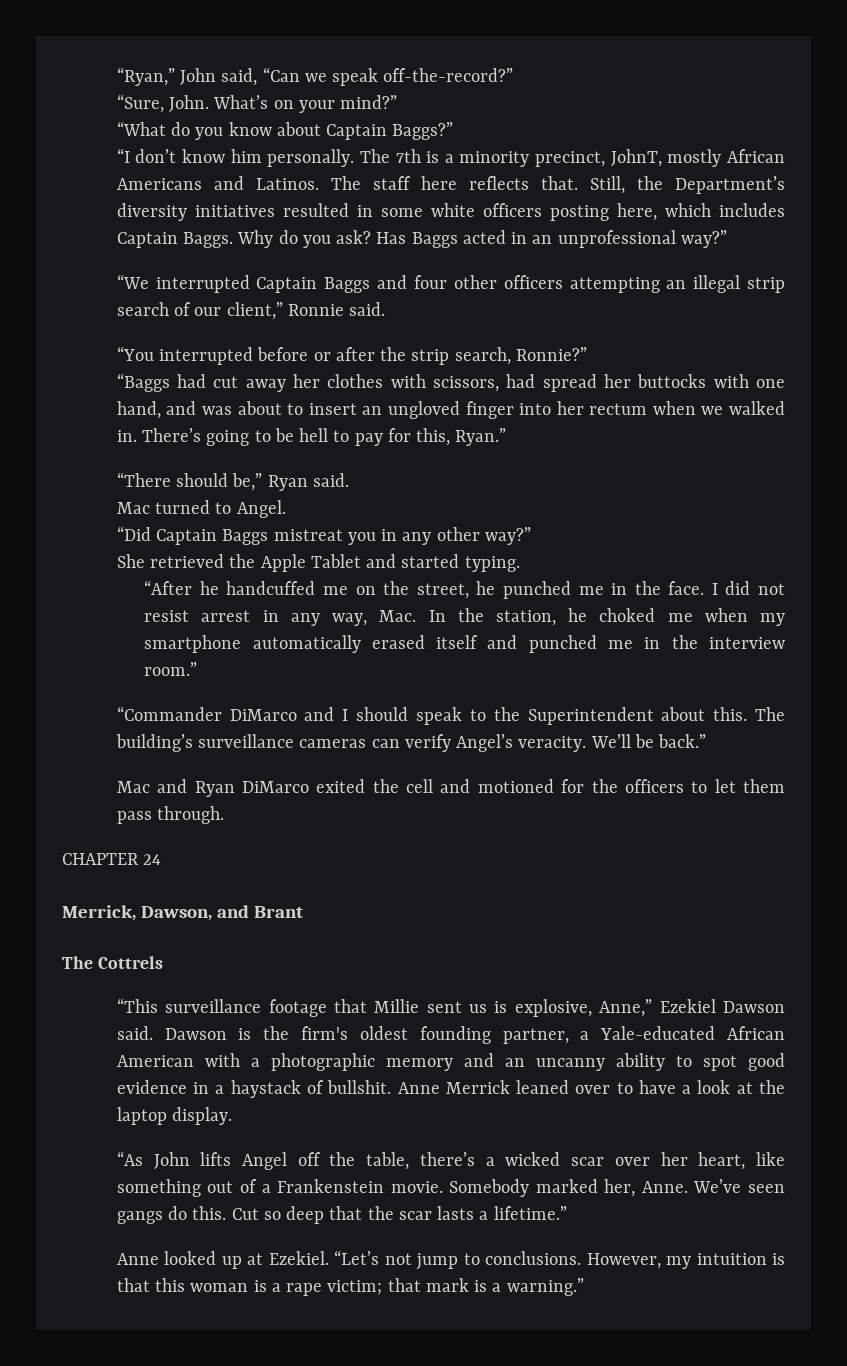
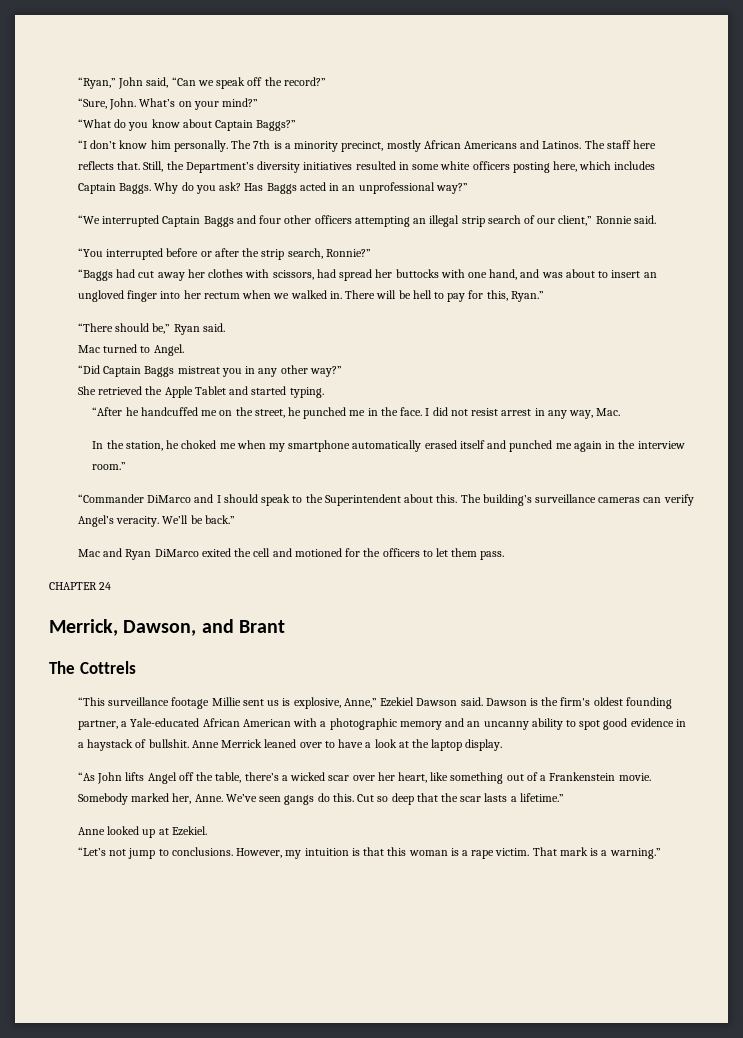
- “Ryan,” John said, “Can we speak off-the-record?”
+ “Ryan,” John said, “Can we speak off the record?”
- The 7th is a minority precinct, JohnT, mostly African Americans and Latinos.
+ The 7th is a minority precinct, mostly African Americans and Latinos.
- There’s going to be hell to pay for this, Ryan.”
+ There will be hell to pay for this, Ryan.”
- I did not resist arrest in any way, Mac. In the station, he choked me when my smartphone automatically erased itself and punched me in the interview room.”
+ I did not resist arrest in any way, Mac.
+ In the station, he choked me when my smartphone automatically erased itself and punched me again in the interview room.”
- Mac and Ryan DiMarco exited the cell and motioned for the officers to let them pass through.
+ Mac and Ryan DiMarco exited the cell and motioned for the officers to let them pass.
- “This surveillance footage that Millie sent us is explosive, Anne,” Ezekiel Dawson said.
+ “This surveillance footage Millie sent us is explosive, Anne,” Ezekiel Dawson said.
- Anne looked up at Ezekiel. “Let’s not jump to conclusions.
+ Anne looked up at Ezekiel.
+ “Let’s not jump to conclusions.
- However, my intuition is that this woman is a rape victim; that mark is a warning.”
+ However, my intuition is that this woman is a rape victim. That mark is a warning.”

